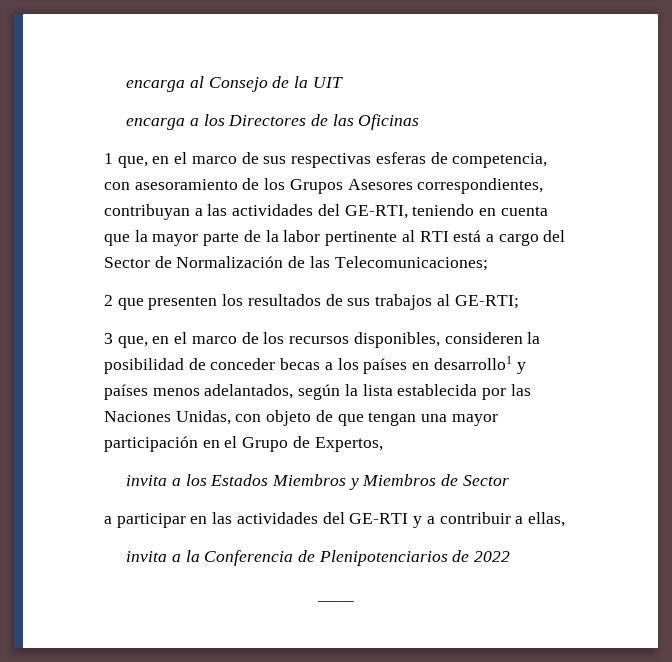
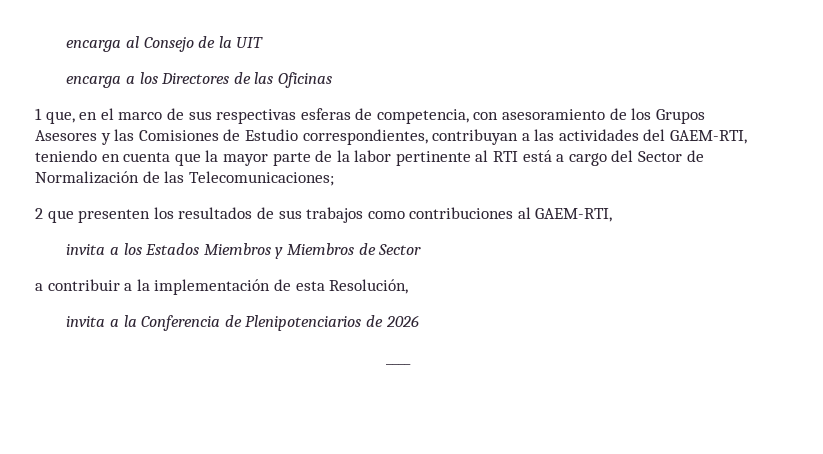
- 1 que, en el marco de sus respectivas esferas de competencia, con asesoramiento de los Grupos Asesores correspondientes, contribuyan a las actividades del GE-RTI, teniendo en cuenta que la mayor parte de la labor pertinente al RTI está a cargo del Sector de Normalización de las Telecomunicaciones;
+ 1 que, en el marco de sus respectivas esferas de competencia, con asesoramiento de los Grupos Asesores y las Comisiones de Estudio correspondientes, contribuyan a las actividades del GAEM-RTI, teniendo en cuenta que la mayor parte de la labor pertinente al RTI está a cargo del Sector de Normalización de las Telecomunicaciones;
- 2 que presenten los resultados de sus trabajos al GE-RTI;
- 3 que, en el marco de los recursos disponibles, consideren la posibilidad de conceder becas a los países en desarrollo1 y países menos adelantados, según la lista establecida por las Naciones Unidas, con objeto de que tengan una mayor participación en el Grupo de Expertos,
+ 2 que presenten los resultados de sus trabajos como contribuciones al GAEM-RTI,
- a participar en las actividades del GE-RTI y a contribuir a ellas,
+ a contribuir a la implementación de esta Resolución,
- invita a la Conferencia de Plenipotenciarios de 2022
+ invita a la Conferencia de Plenipotenciarios de 2026

